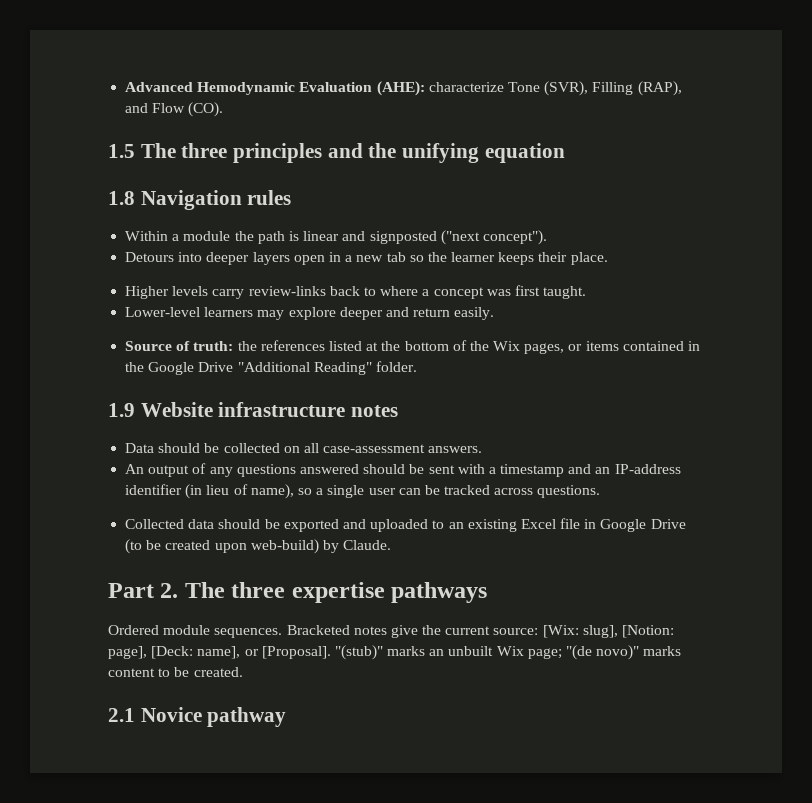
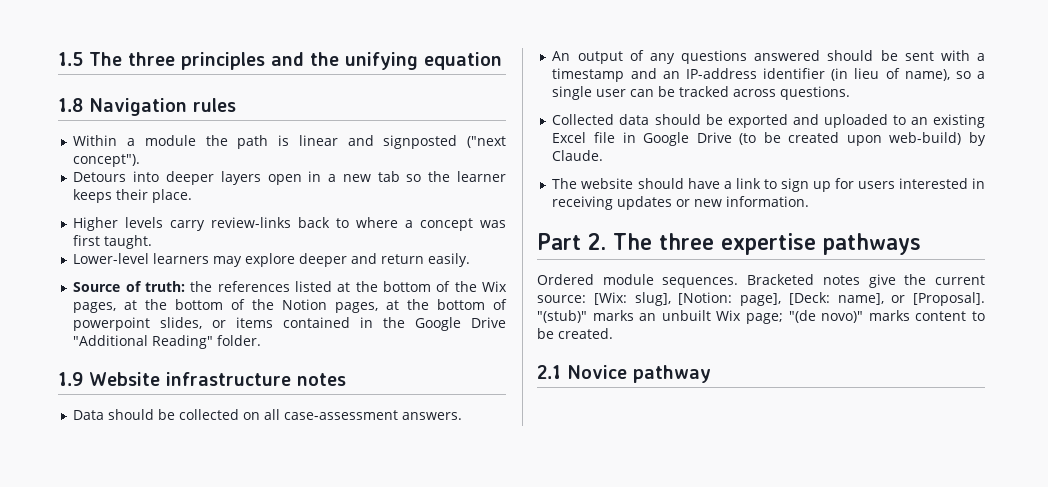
- Advanced Hemodynamic Evaluation (AHE): characterize Tone (SVR), Filling (RAP), and Flow (CO).
- Source of truth: the references listed at the bottom of the Wix pages, or items contained in the Google Drive "Additional Reading" folder.
+ Source of truth: the references listed at the bottom of the Wix pages, at the bottom of the Notion pages, at the bottom of powerpoint slides, or items contained in the Google Drive "Additional Reading" folder.
+ The website should have a link to sign up for users interested in receiving updates or new information.

